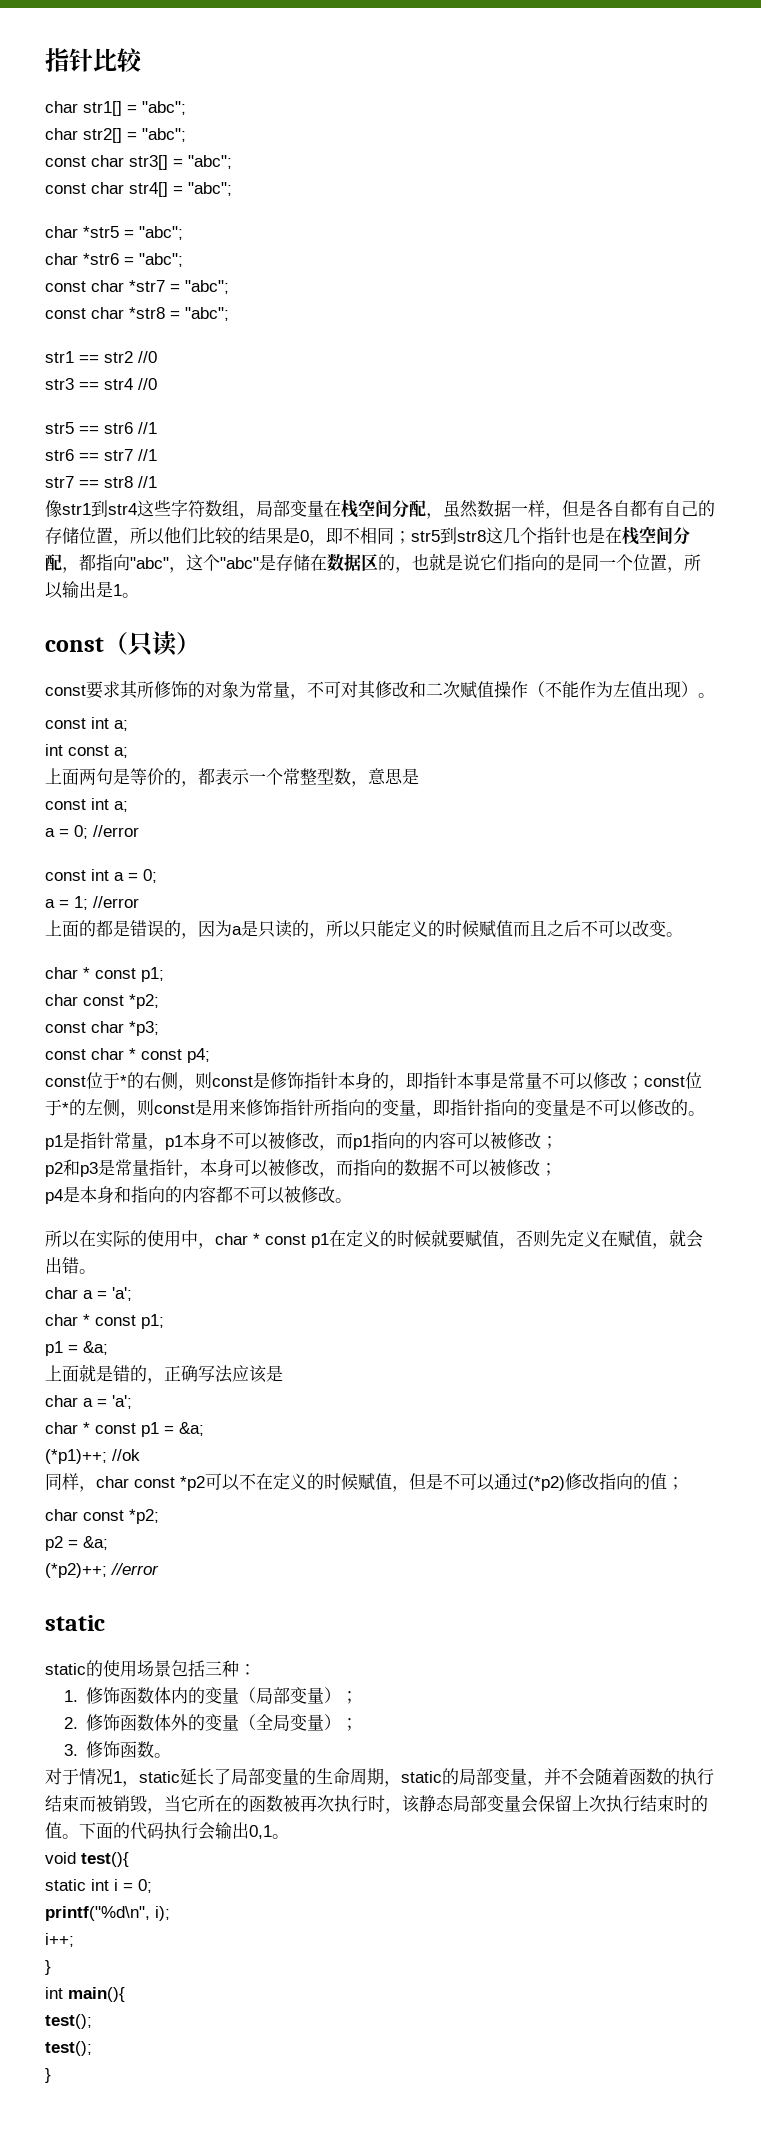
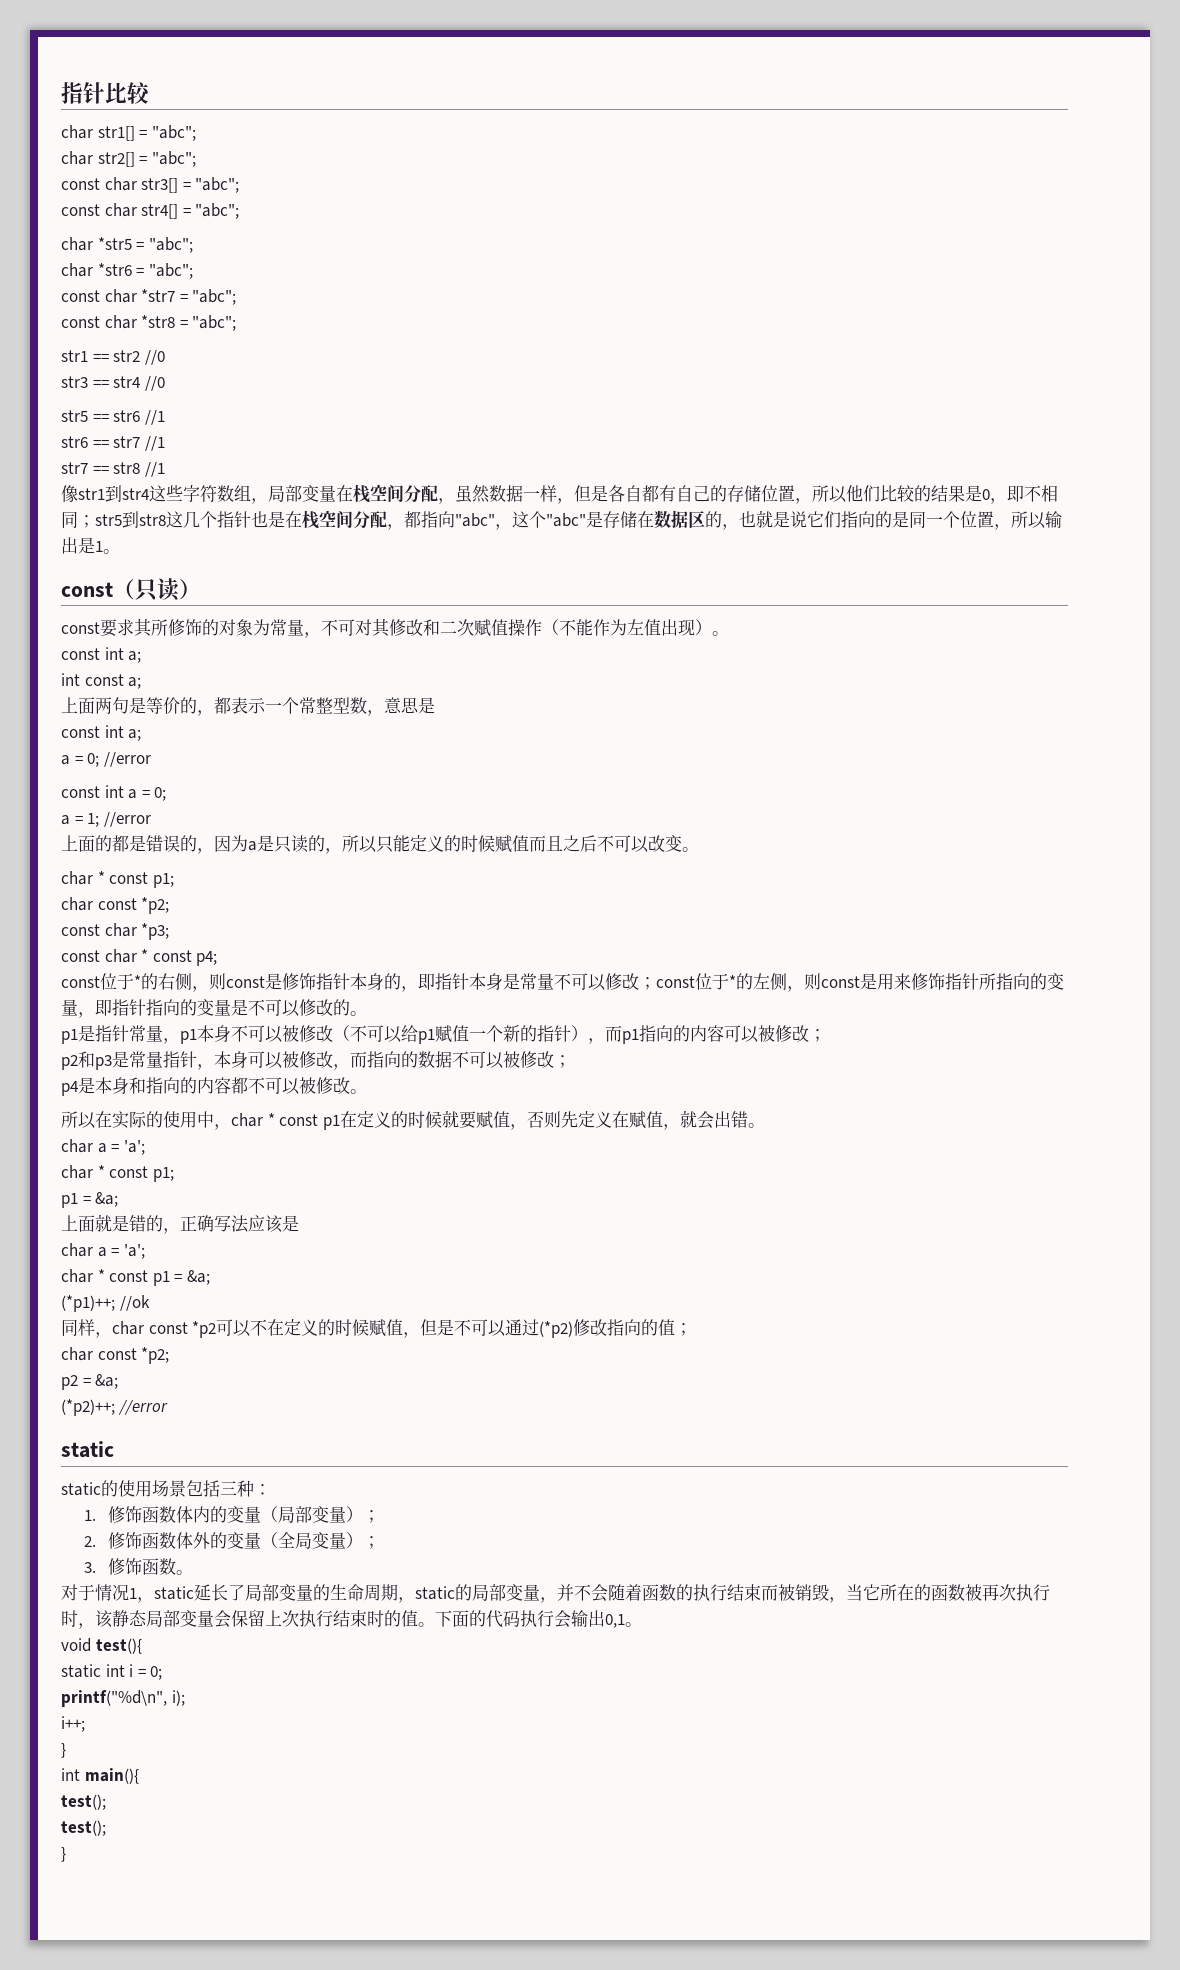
- const位于*的右侧，则const是修饰指针本身的，即指针本事是常量不可以修改；const位于*的左侧，则const是用来修饰指针所指向的变量，即指针指向的变量是不可以修改的。
+ const位于*的右侧，则const是修饰指针本身的，即指针本身是常量不可以修改；const位于*的左侧，则const是用来修饰指针所指向的变量，即指针指向的变量是不可以修改的。
- p1是指针常量，p1本身不可以被修改，而p1指向的内容可以被修改；
+ p1是指针常量，p1本身不可以被修改（不可以给p1赋值一个新的指针），而p1指向的内容可以被修改；

